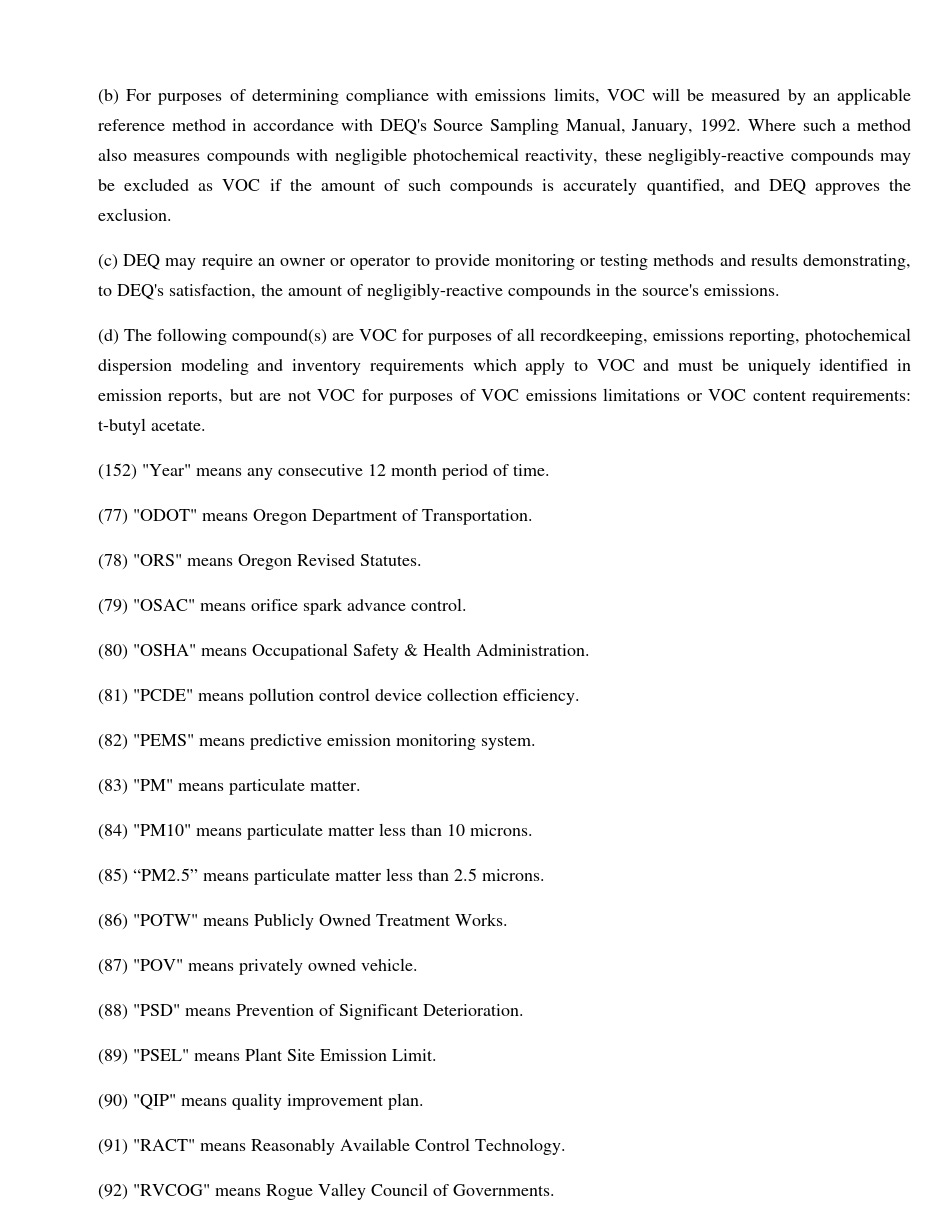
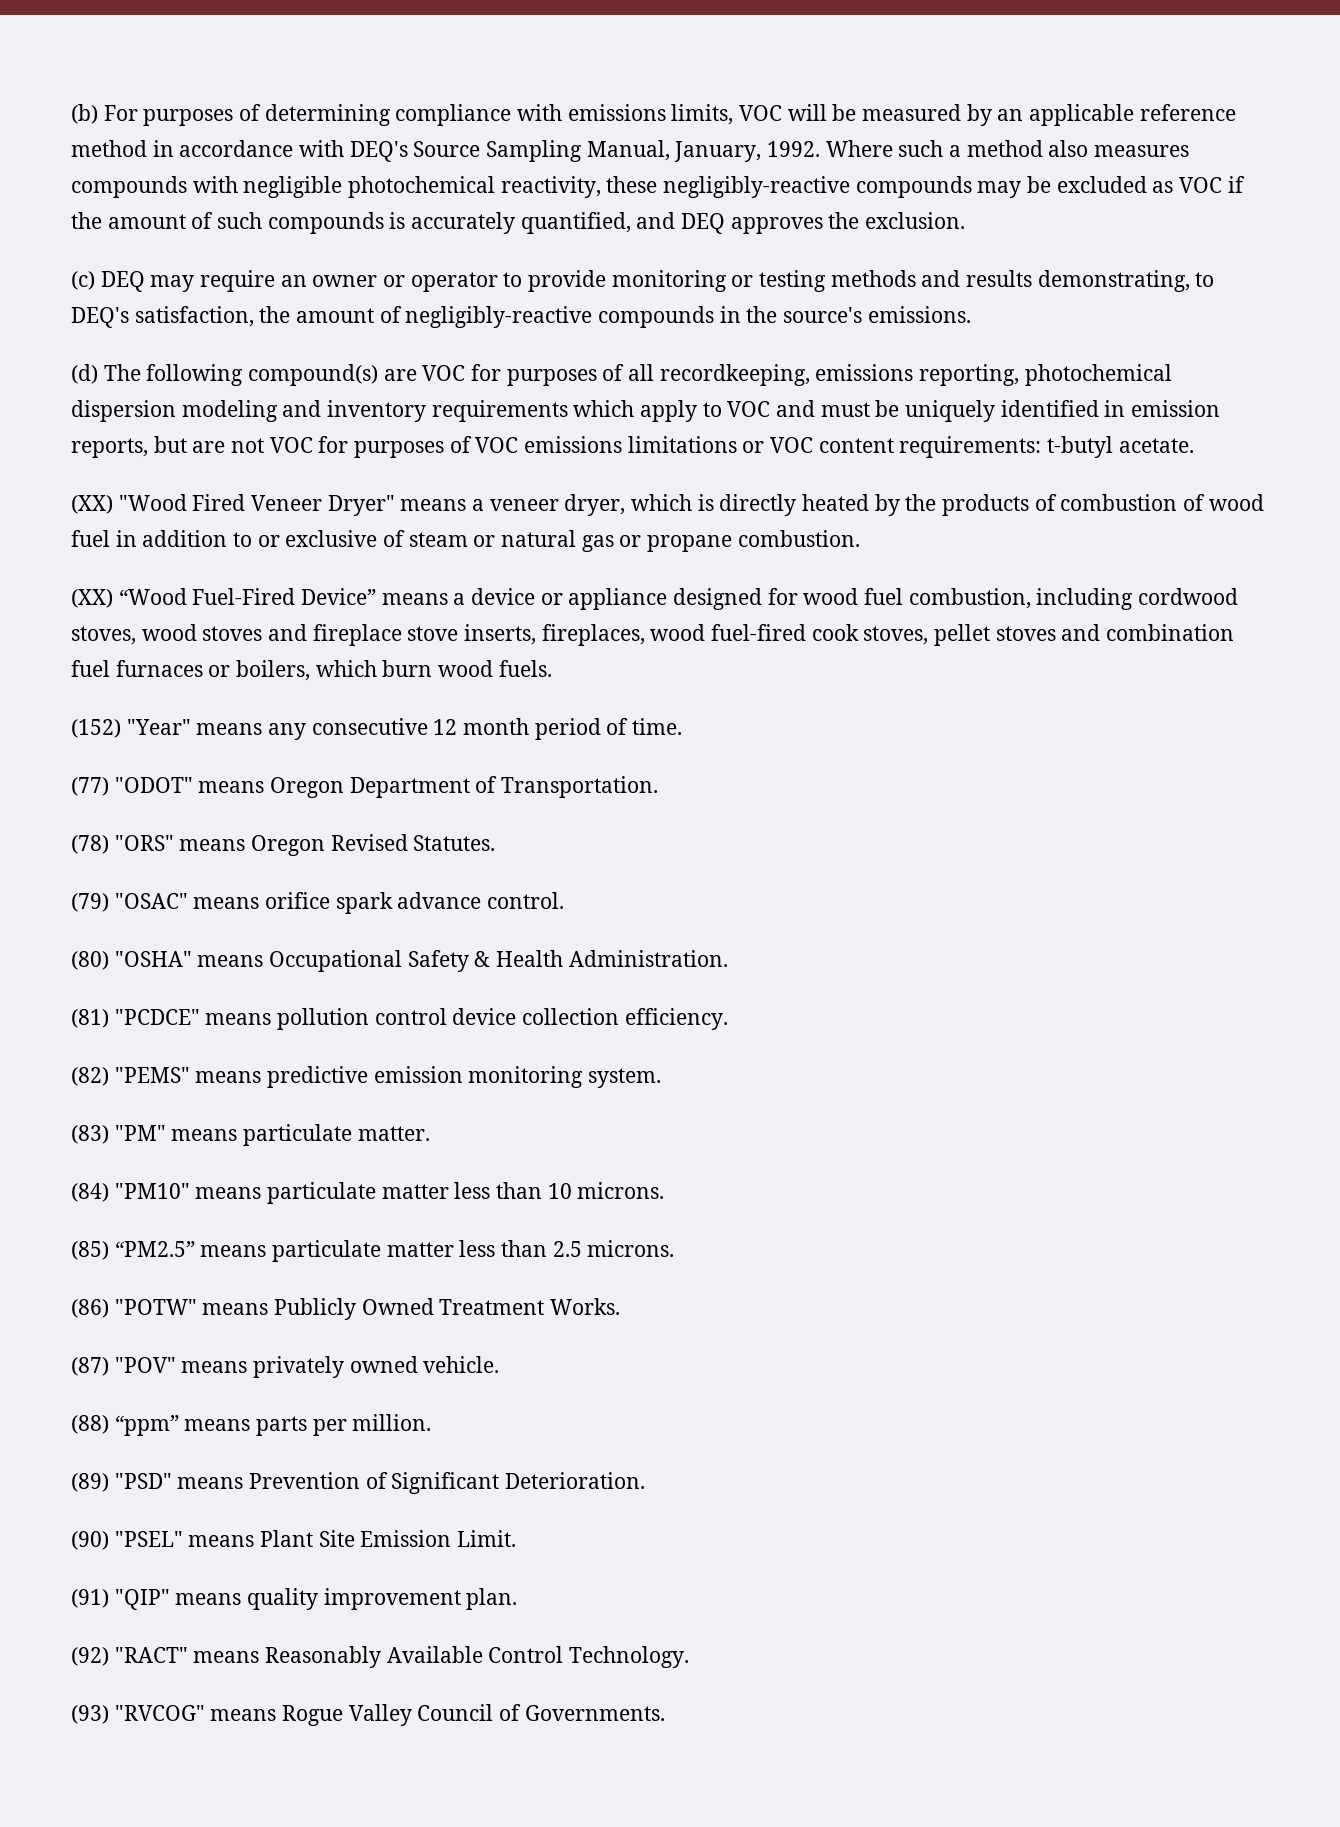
+ (XX) "Wood Fired Veneer Dryer" means a veneer dryer, which is directly heated by the products of combustion of wood fuel in addition to or exclusive of steam or natural gas or propane combustion.
+ (XX) “Wood Fuel-Fired Device” means a device or appliance designed for wood fuel combustion, including cordwood stoves, wood stoves and fireplace stove inserts, fireplaces, wood fuel-fired cook stoves, pellet stoves and combination fuel furnaces or boilers, which burn wood fuels.
- (81) "PCDE" means pollution control device collection efficiency.
+ (81) "PCDCE" means pollution control device collection efficiency.
- (88) "PSD" means Prevention of Significant Deterioration.
+ (88) “ppm” means parts per million.
+ (89) "PSD" means Prevention of Significant Deterioration.
- (89) "PSEL" means Plant Site Emission Limit.
+ (90) "PSEL" means Plant Site Emission Limit.
- (90) "QIP" means quality improvement plan.
+ (91) "QIP" means quality improvement plan.
- (91) "RACT" means Reasonably Available Control Technology.
+ (92) "RACT" means Reasonably Available Control Technology.
- (92) "RVCOG" means Rogue Valley Council of Governments.
+ (93) "RVCOG" means Rogue Valley Council of Governments.

